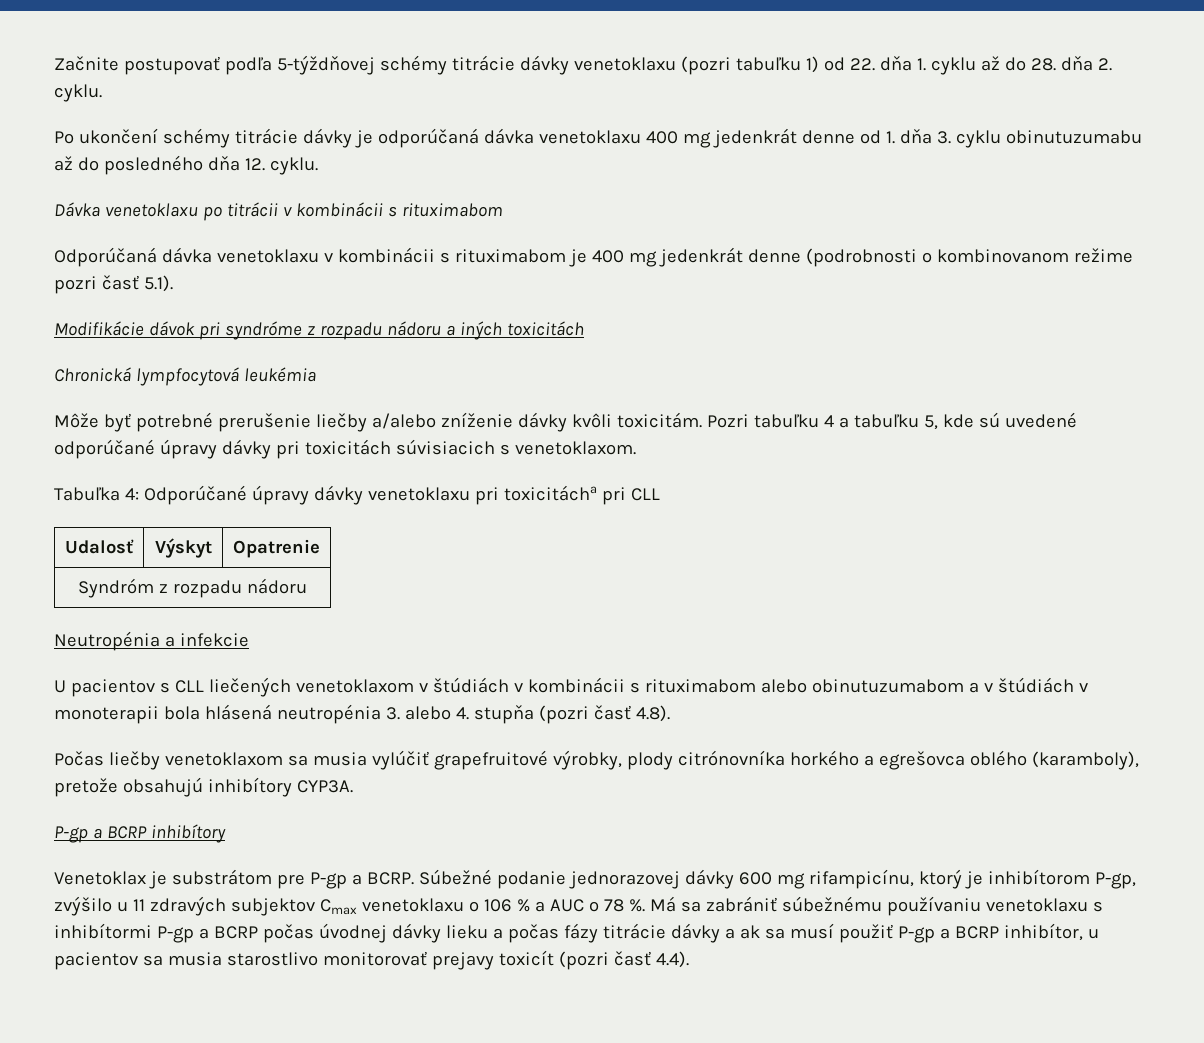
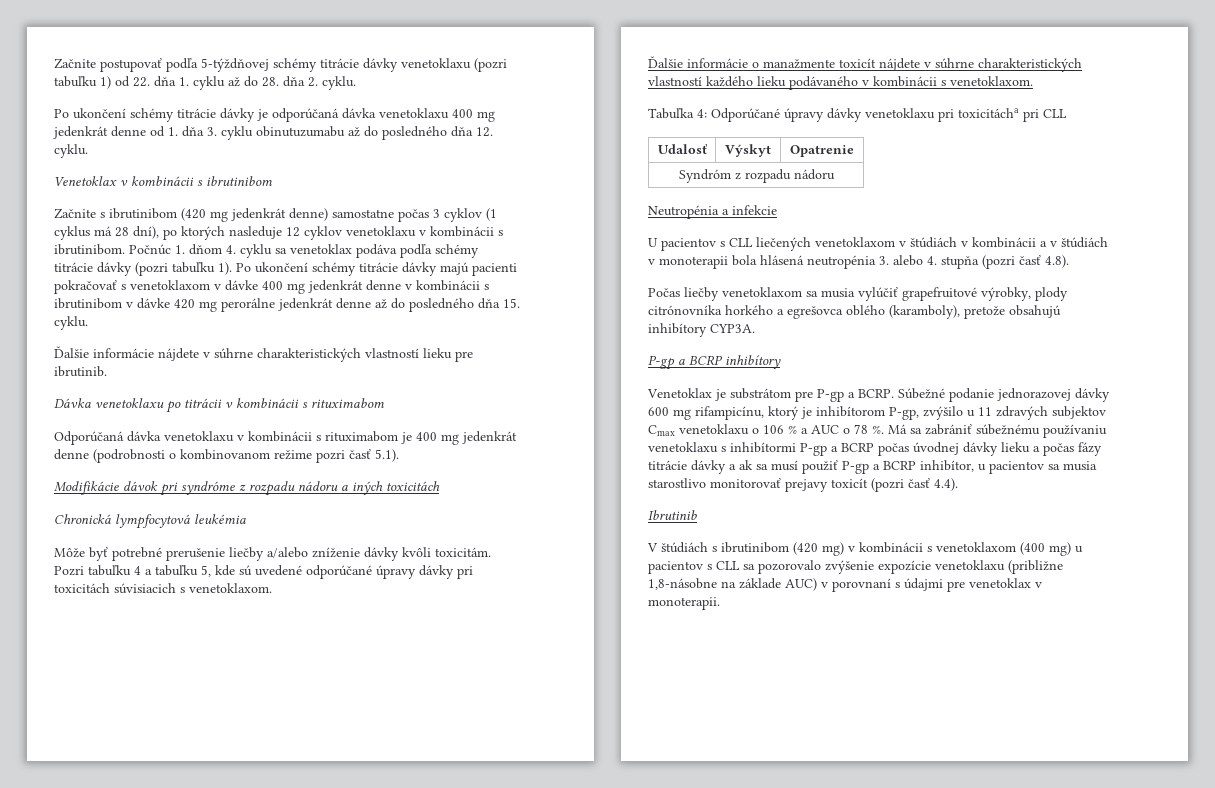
+ Venetoklax v kombinácii s ibrutinibom
+ Začnite s ibrutinibom (420 mg jedenkrát denne) samostatne počas 3 cyklov (1 cyklus má 28 dní), po ktorých nasleduje 12 cyklov venetoklaxu v kombinácii s ibrutinibom. Počnúc 1. dňom 4. cyklu sa venetoklax podáva podľa schémy titrácie dávky (pozri tabuľku 1). Po ukončení schémy titrácie dávky majú pacienti pokračovať s venetoklaxom v dávke 400 mg jedenkrát denne v kombinácii s ibrutinibom v dávke 420 mg perorálne jedenkrát denne až do posledného dňa 15. cyklu.
+ Ďalšie informácie nájdete v súhrne charakteristických vlastností lieku pre ibrutinib.
+ Ďalšie informácie o manažmente toxicít nájdete v súhrne charakteristických vlastností každého lieku podávaného v kombinácii s venetoklaxom.
- U pacientov s CLL liečených venetoklaxom v štúdiách v kombinácii s rituximabom alebo obinutuzumabom a v štúdiách v monoterapii bola hlásená neutropénia 3. alebo 4. stupňa (pozri časť 4.8).
+ U pacientov s CLL liečených venetoklaxom v štúdiách v kombinácii a v štúdiách v monoterapii bola hlásená neutropénia 3. alebo 4. stupňa (pozri časť 4.8).
+ Ibrutinib
+ V štúdiách s ibrutinibom (420 mg) v kombinácii s venetoklaxom (400 mg) u pacientov s CLL sa pozorovalo zvýšenie expozície venetoklaxu (približne 1,8-násobne na základe AUC) v porovnaní s údajmi pre venetoklax v monoterapii.

